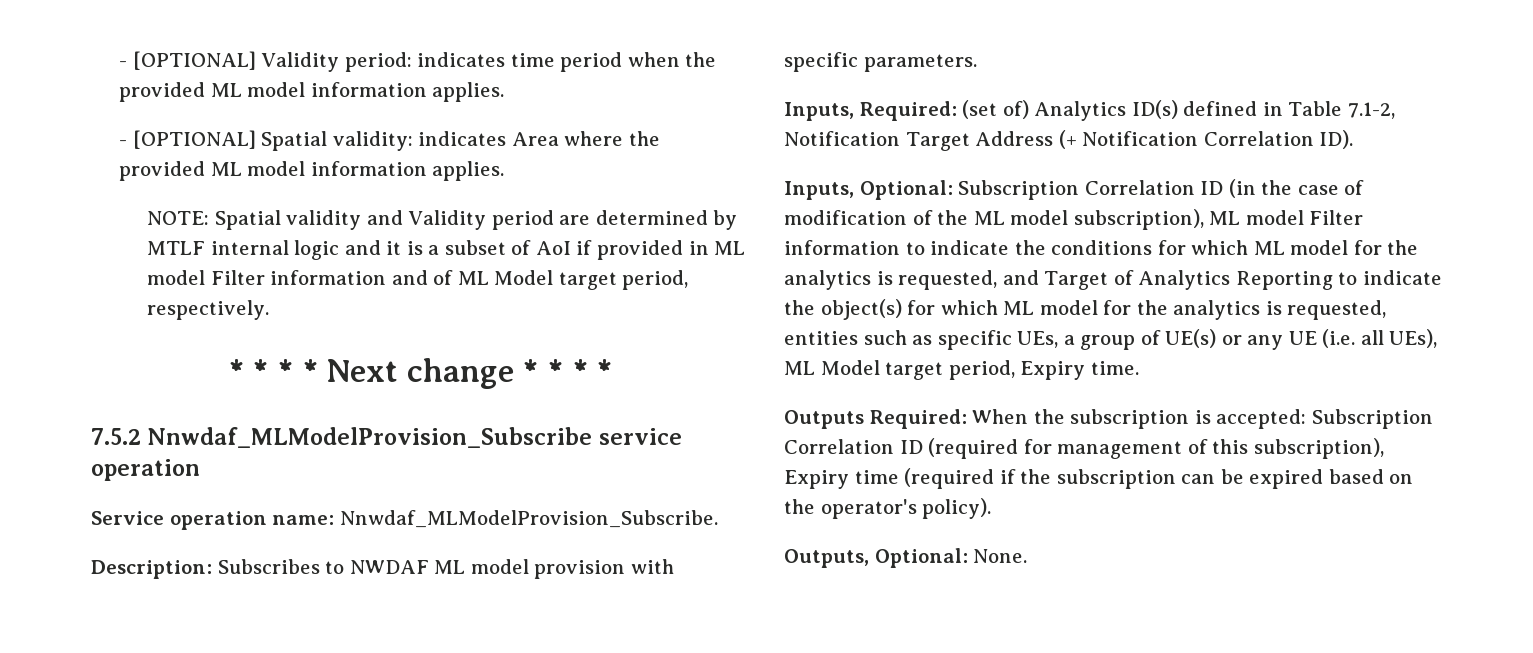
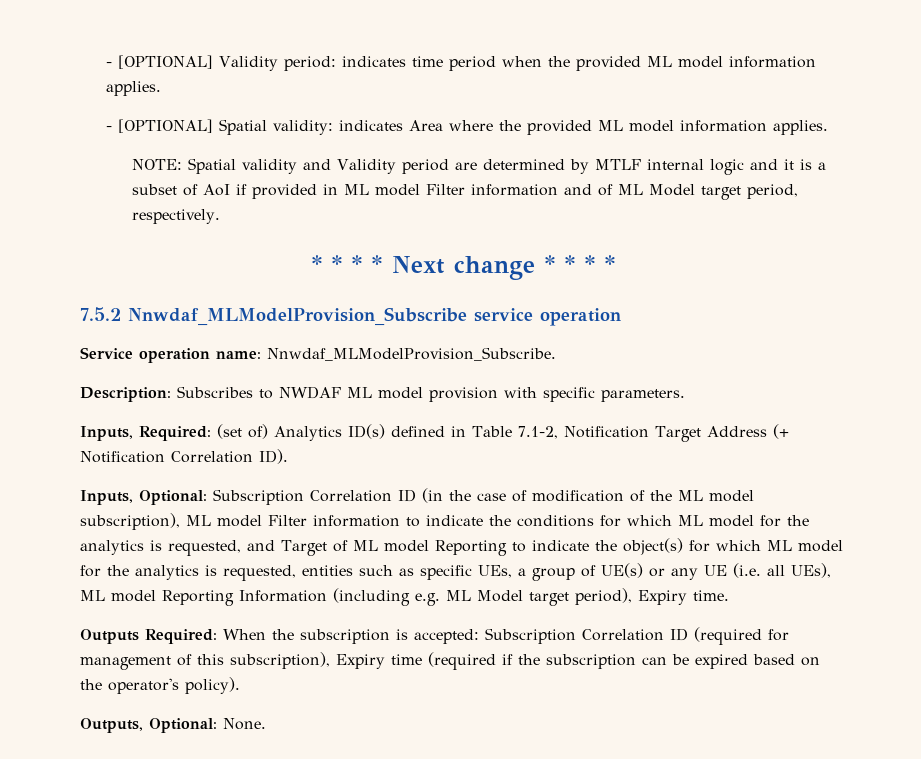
- Subscription Correlation ID (in the case of modification of the ML model subscription), ML model Filter information to indicate the conditions for which ML model for the analytics is requested, and Target of Analytics Reporting to indicate the object(s) for which ML model for the analytics is requested, entities such as specific UEs, a group of UE(s) or any UE (i.e. all UEs), ML Model target period, Expiry time.
+ Subscription Correlation ID (in the case of modification of the ML model subscription), ML model Filter information to indicate the conditions for which ML model for the analytics is requested, and Target of ML model Reporting to indicate the object(s) for which ML model for the analytics is requested, entities such as specific UEs, a group of UE(s) or any UE (i.e. all UEs), ML model Reporting Information (including e.g. ML Model target period), Expiry time.

